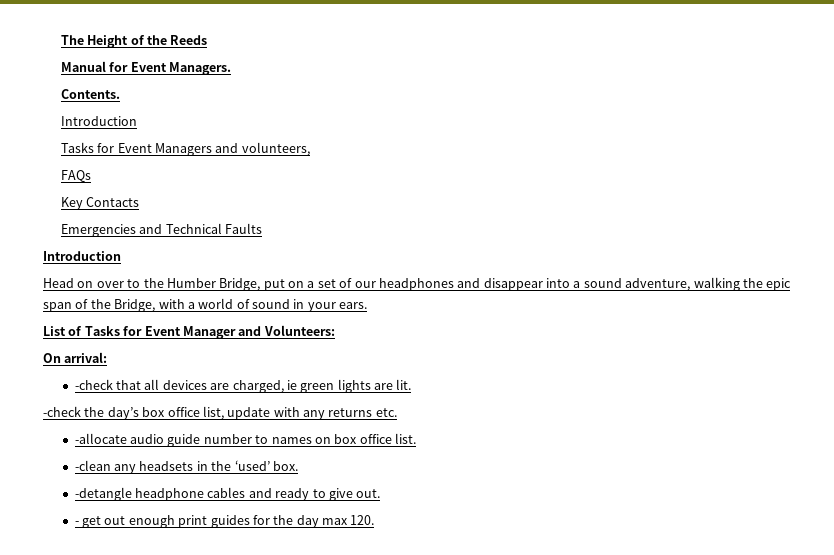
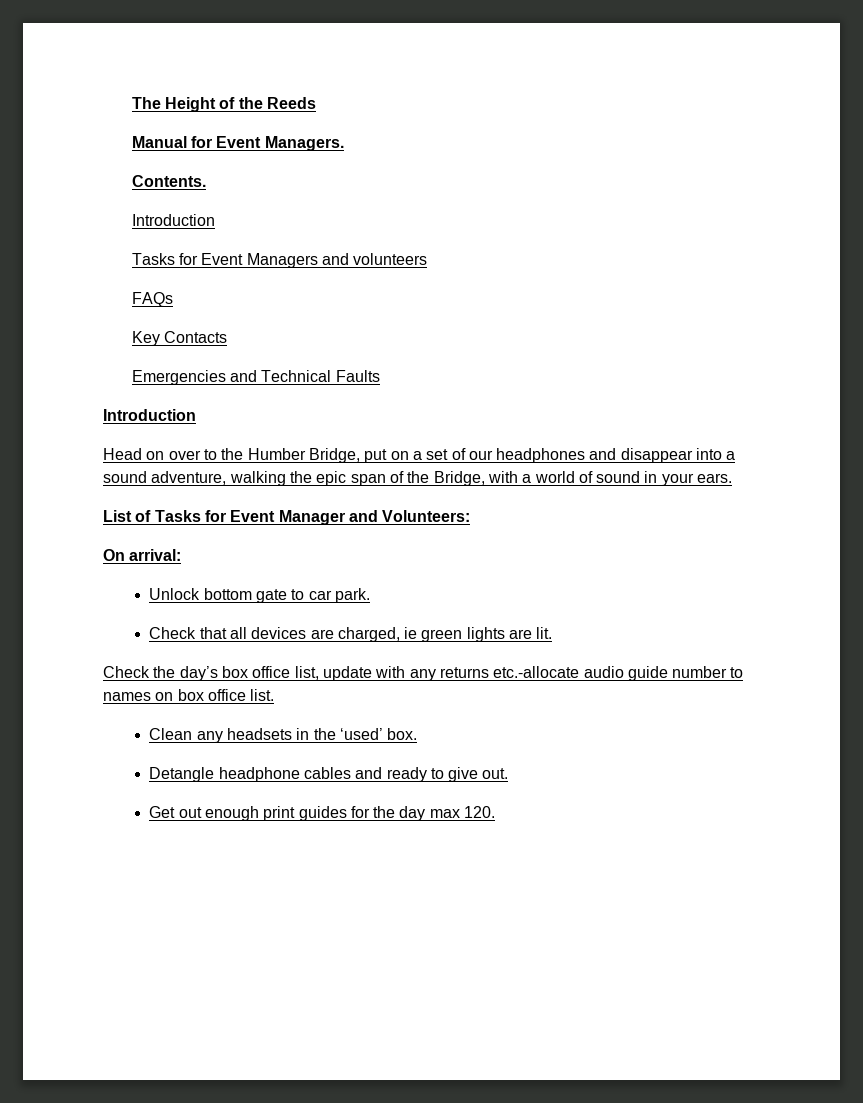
- Tasks for Event Managers and volunteers,
+ Tasks for Event Managers and volunteers
- -check that all devices are charged, ie green lights are lit.
+ Unlock bottom gate to car park.
+ Check that all devices are charged, ie green lights are lit.
- -check the day’s box office list, update with any returns etc.
- -allocate audio guide number to names on box office list.
+ Check the day’s box office list, update with any returns etc.-allocate audio guide number to names on box office list.
- -clean any headsets in the ‘used’ box.
+ Clean any headsets in the ‘used’ box.
- -detangle headphone cables and ready to give out.
+ Detangle headphone cables and ready to give out.
- - get out enough print guides for the day max 120.
+ Get out enough print guides for the day max 120.

